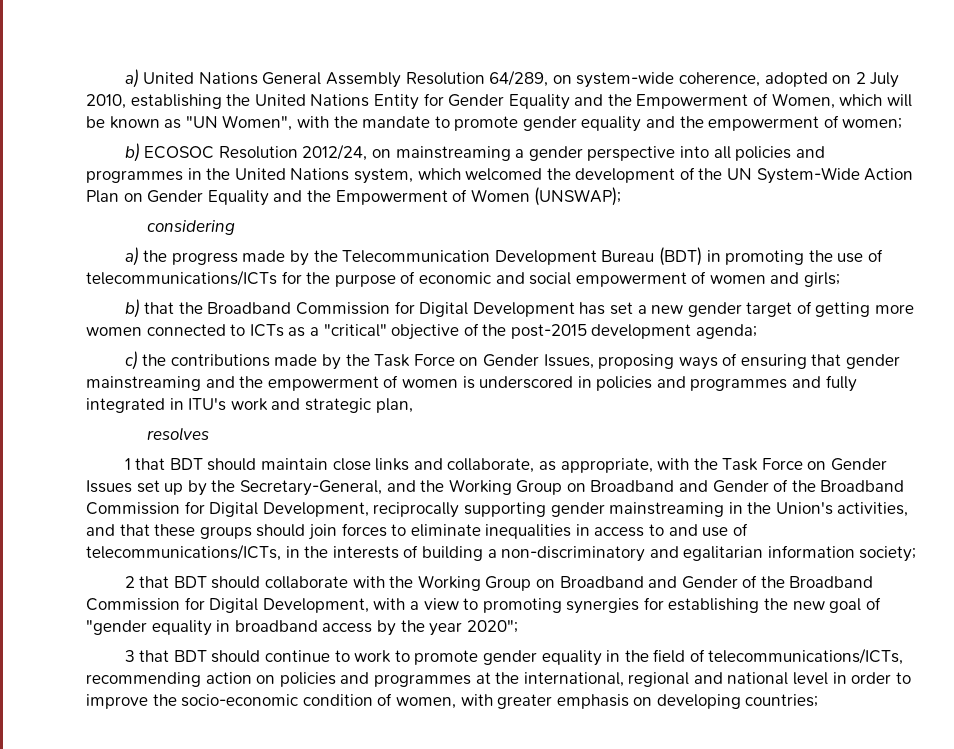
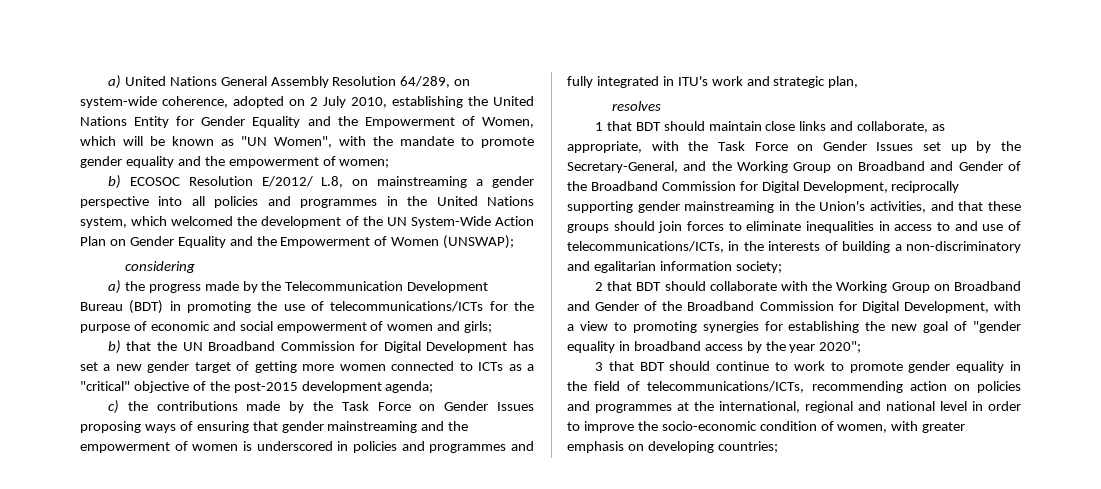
- b) ECOSOC Resolution 2012/24, on mainstreaming a gender perspective into all policies and programmes in the United Nations system, which welcomed the development of the UN System-Wide Action Plan on Gender Equality and the Empowerment of Women (UNSWAP);
+ b) ECOSOC Resolution E/2012/ L.8, on mainstreaming a gender perspective into all policies and programmes in the United Nations system, which welcomed the development of the UN System-Wide Action Plan on Gender Equality and the Empowerment of Women (UNSWAP);
- b) that the Broadband Commission for Digital Development has set a new gender target of getting more women connected to ICTs as a "critical" objective of the post-2015 development agenda;
+ b) that the UN Broadband Commission for Digital Development has set a new gender target of getting more women connected to ICTs as a "critical" objective of the post-2015 development agenda;
- c) the contributions made by the Task Force on Gender Issues, proposing ways of ensuring that gender mainstreaming and the empowerment of women is underscored in policies and programmes and fully integrated in ITU's work and strategic plan,
+ c) the contributions made by the Task Force on Gender Issues proposing ways of ensuring that gender mainstreaming and the empowerment of women is underscored in policies and programmes and fully integrated in ITU's work and strategic plan,

